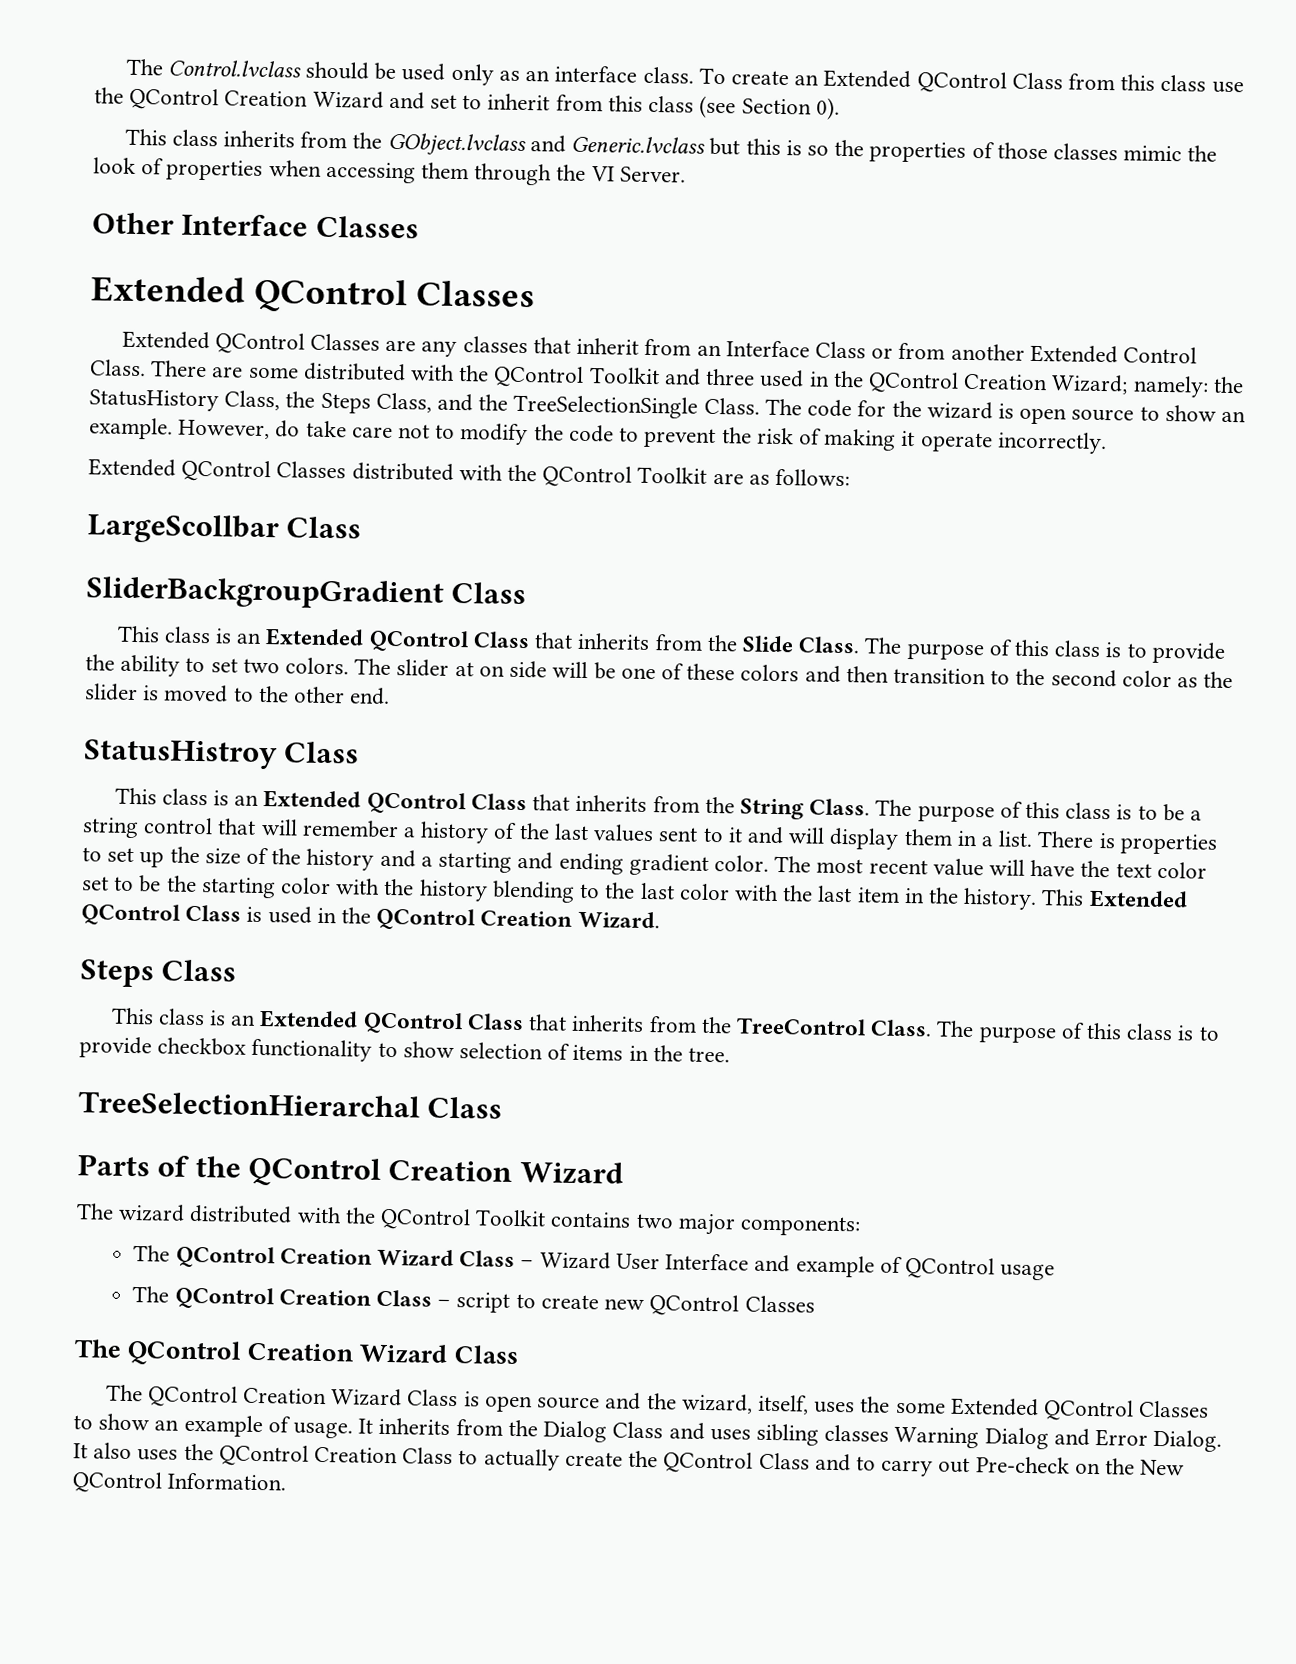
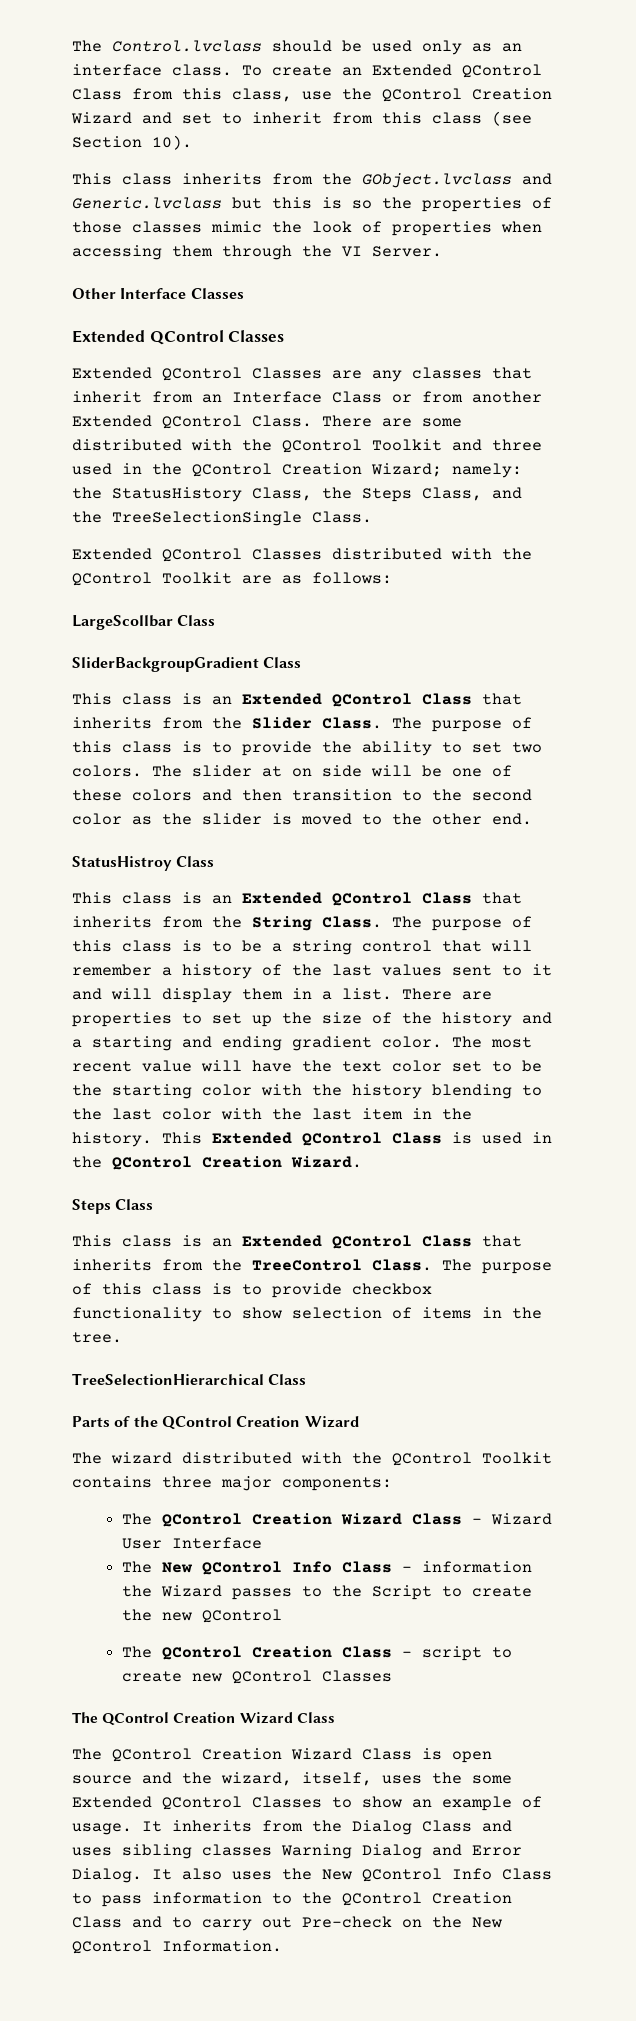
- To create an Extended QControl Class from this class use the QControl Creation Wizard and set to inherit from this class (see Section 0).
+ To create an Extended QControl Class from this class, use the QControl Creation Wizard and set to inherit from this class (see Section 10).
- Extended QControl Classes are any classes that inherit from an Interface Class or from another Extended Control Class.
+ Extended QControl Classes are any classes that inherit from an Interface Class or from another Extended QControl Class.
- The code for the wizard is open source to show an example. However, do take care not to modify the code to prevent the risk of making it operate incorrectly.
- This class is an Extended QControl Class that inherits from the Slide Class.
+ This class is an Extended QControl Class that inherits from the Slider Class.
- There is properties to set up the size of the history and a starting and ending gradient color.
+ There are properties to set up the size of the history and a starting and ending gradient color.
- TreeSelectionHierarchal Class
+ TreeSelectionHierarchical Class
- The wizard distributed with the QControl Toolkit contains two major components:
+ The wizard distributed with the QControl Toolkit contains three major components:
- The QControl Creation Wizard Class – Wizard User Interface and example of QControl usage
+ The QControl Creation Wizard Class – Wizard User Interface
+ The New QControl Info Class – information the Wizard passes to the Script to create the new QControl
- It also uses the QControl Creation Class to actually create the QControl Class and to carry out Pre-check on the New QControl Information.
+ It also uses the New QControl Info Class to pass information to the QControl Creation Class and to carry out Pre-check on the New QControl Information.

